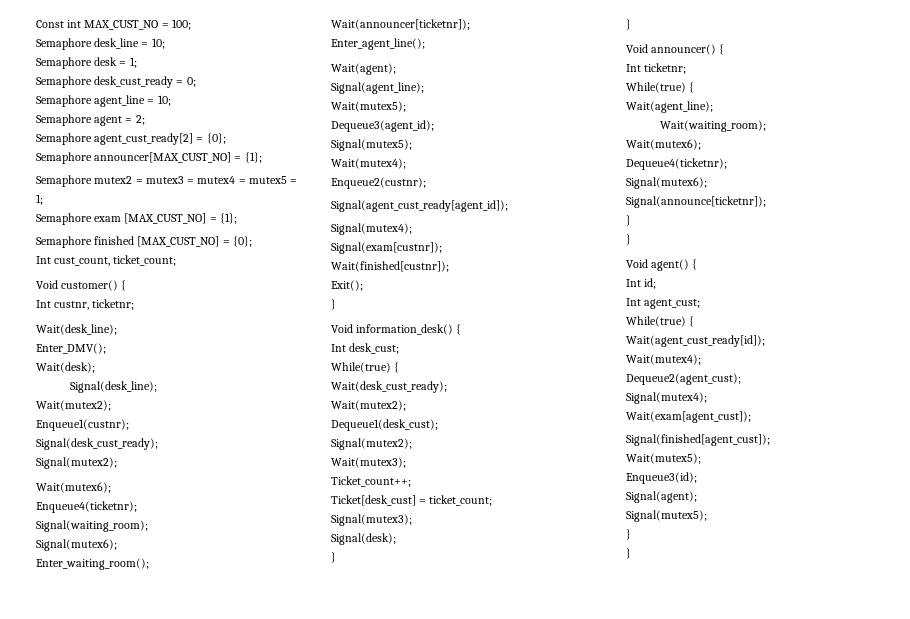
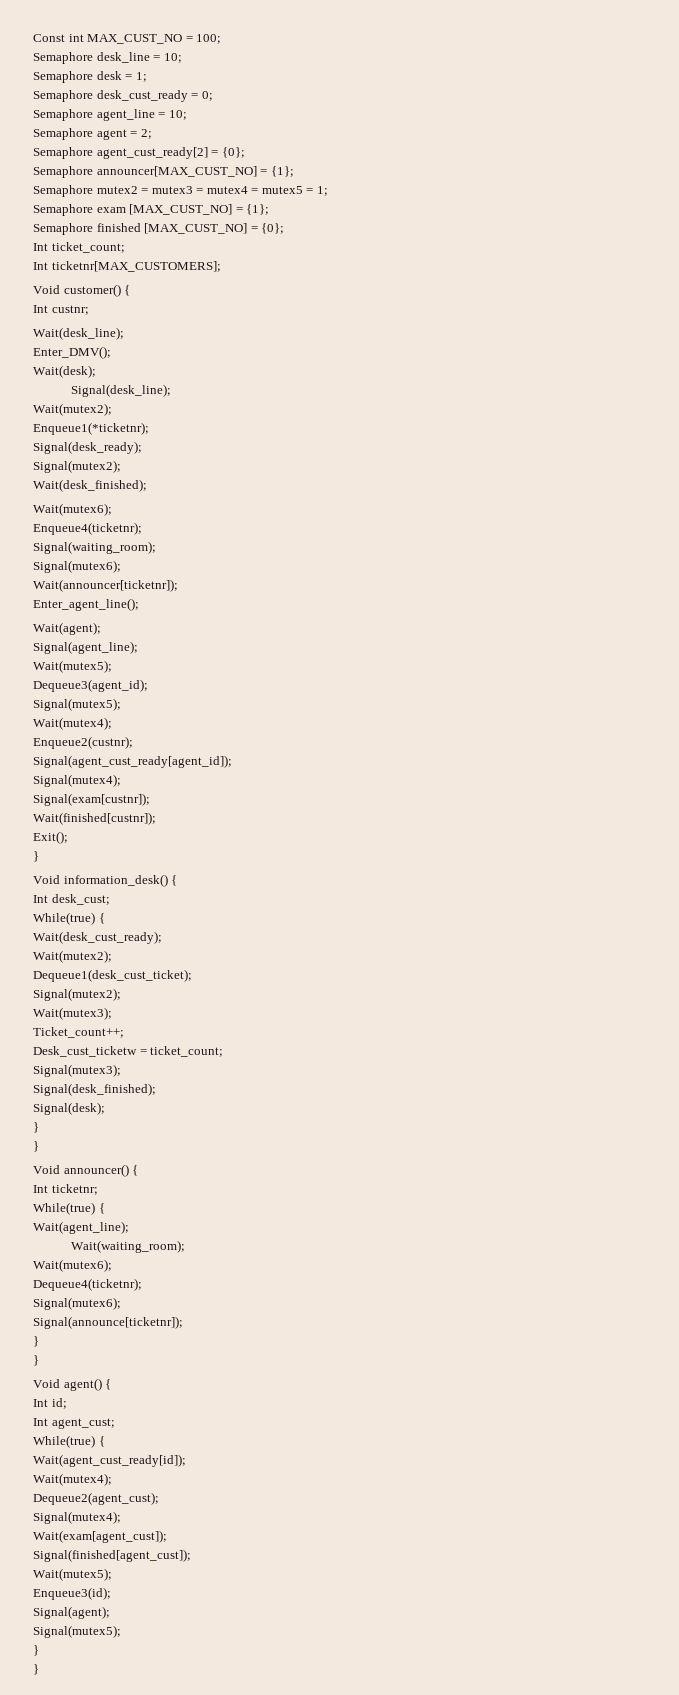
- Int cust_count, ticket_count;
+ Int ticket_count;
+ Int ticketnr[MAX_CUSTOMERS];
- Int custnr, ticketnr;
+ Int custnr;
- Enqueue1(custnr);
- Signal(desk_cust_ready);
+ Enqueue1(*ticketnr);
+ Signal(desk_ready);
  Signal(mutex2);
+ Wait(desk_finished);
- Enter_waiting_room();
- Dequeue1(desk_cust);
+ Dequeue1(desk_cust_ticket);
- Ticket[desk_cust] = ticket_count;
+ Desk_cust_ticketw = ticket_count;
+ Signal(desk_finished);

